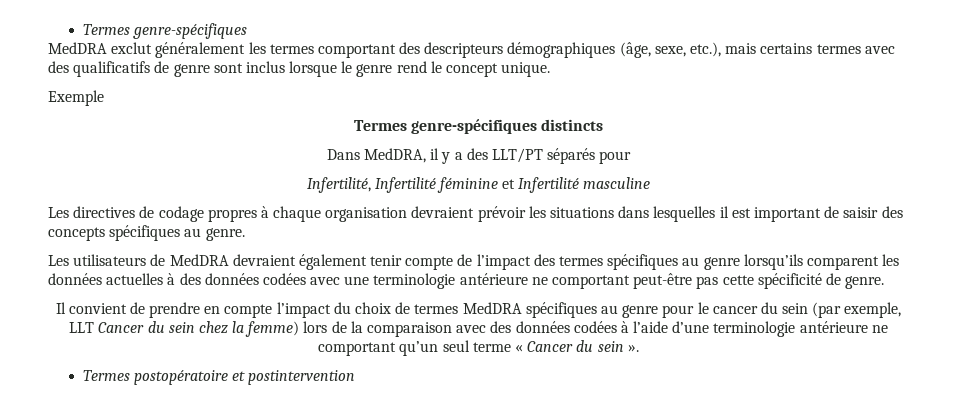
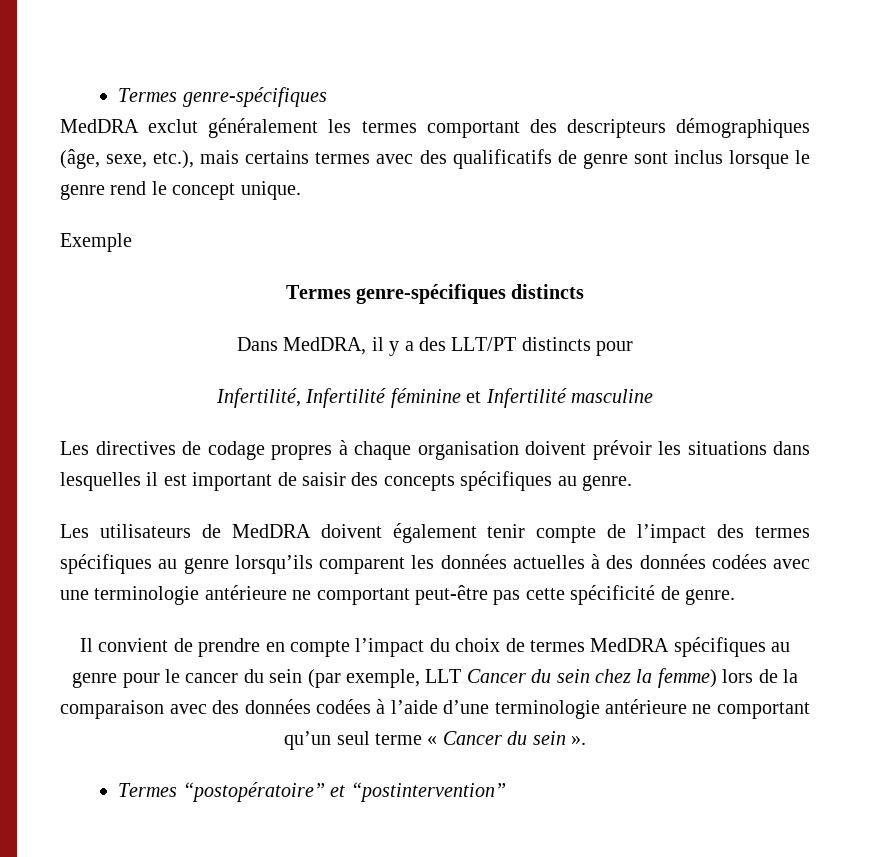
- Dans MedDRA, il y a des LLT/PT séparés pour
+ Dans MedDRA, il y a des LLT/PT distincts pour
- Les directives de codage propres à chaque organisation devraient prévoir les situations dans lesquelles il est important de saisir des concepts spécifiques au genre.
+ Les directives de codage propres à chaque organisation doivent prévoir les situations dans lesquelles il est important de saisir des concepts spécifiques au genre.
- Les utilisateurs de MedDRA devraient également tenir compte de l’impact des termes spécifiques au genre lorsqu’ils comparent les données actuelles à des données codées avec une terminologie antérieure ne comportant peut-être pas cette spécificité de genre.
+ Les utilisateurs de MedDRA doivent également tenir compte de l’impact des termes spécifiques au genre lorsqu’ils comparent les données actuelles à des données codées avec une terminologie antérieure ne comportant peut-être pas cette spécificité de genre.
- Termes postopératoire et postintervention
+ Termes “postopératoire” et “postintervention”

